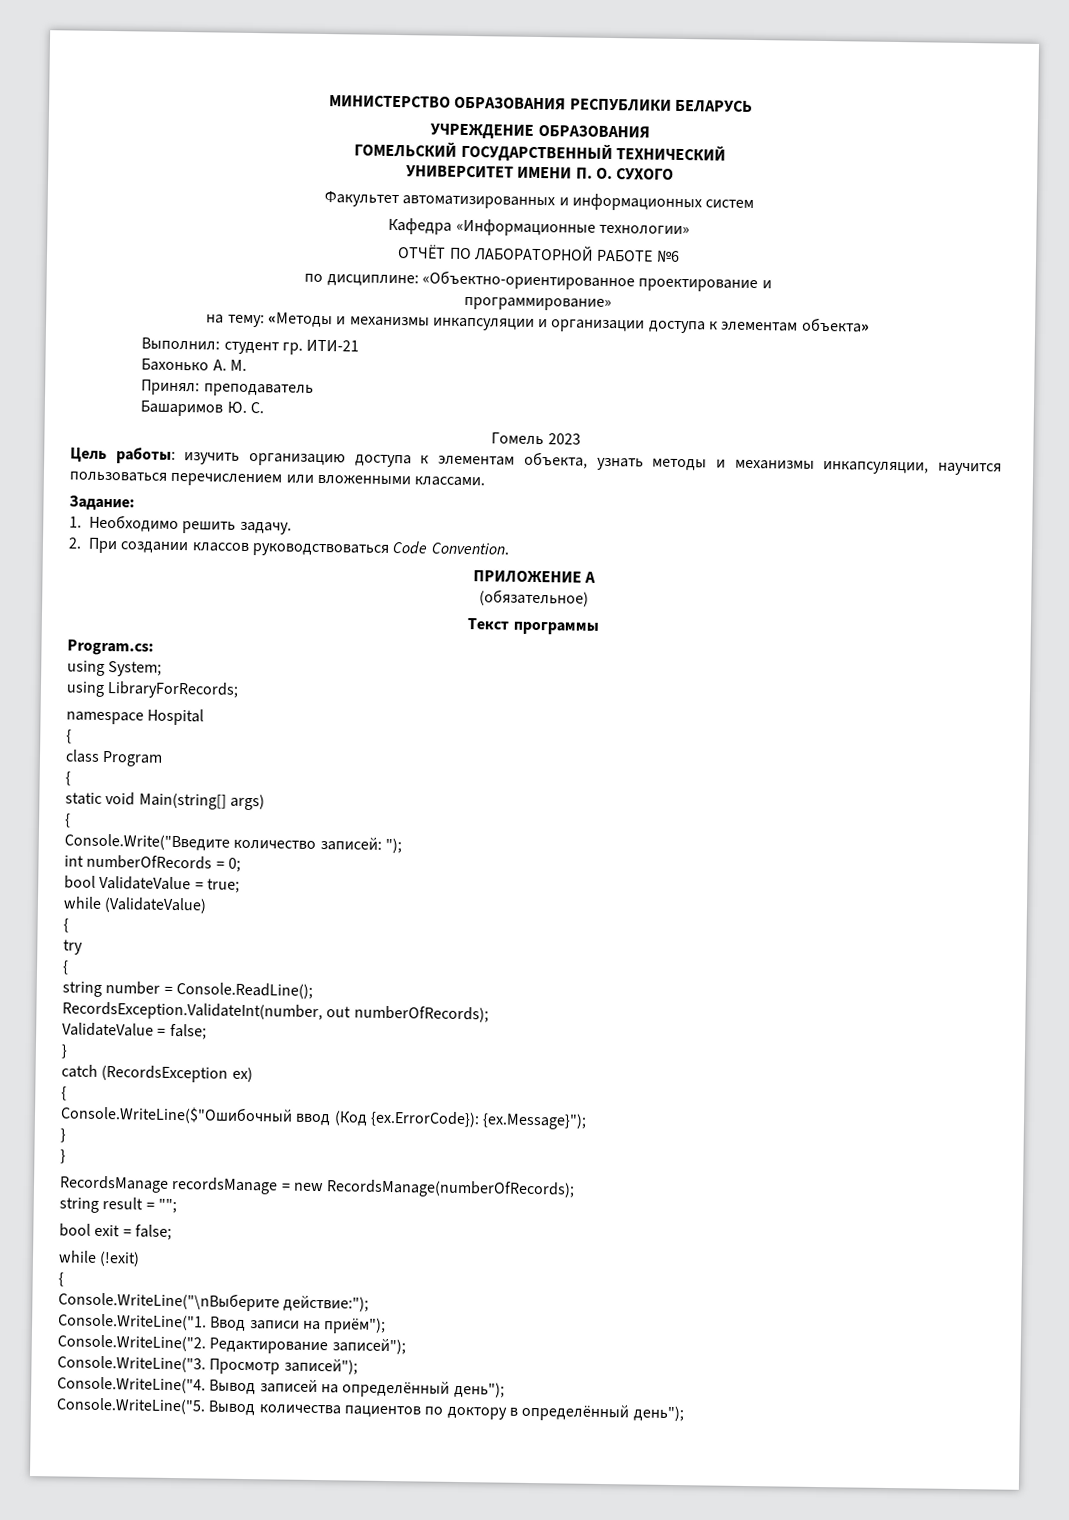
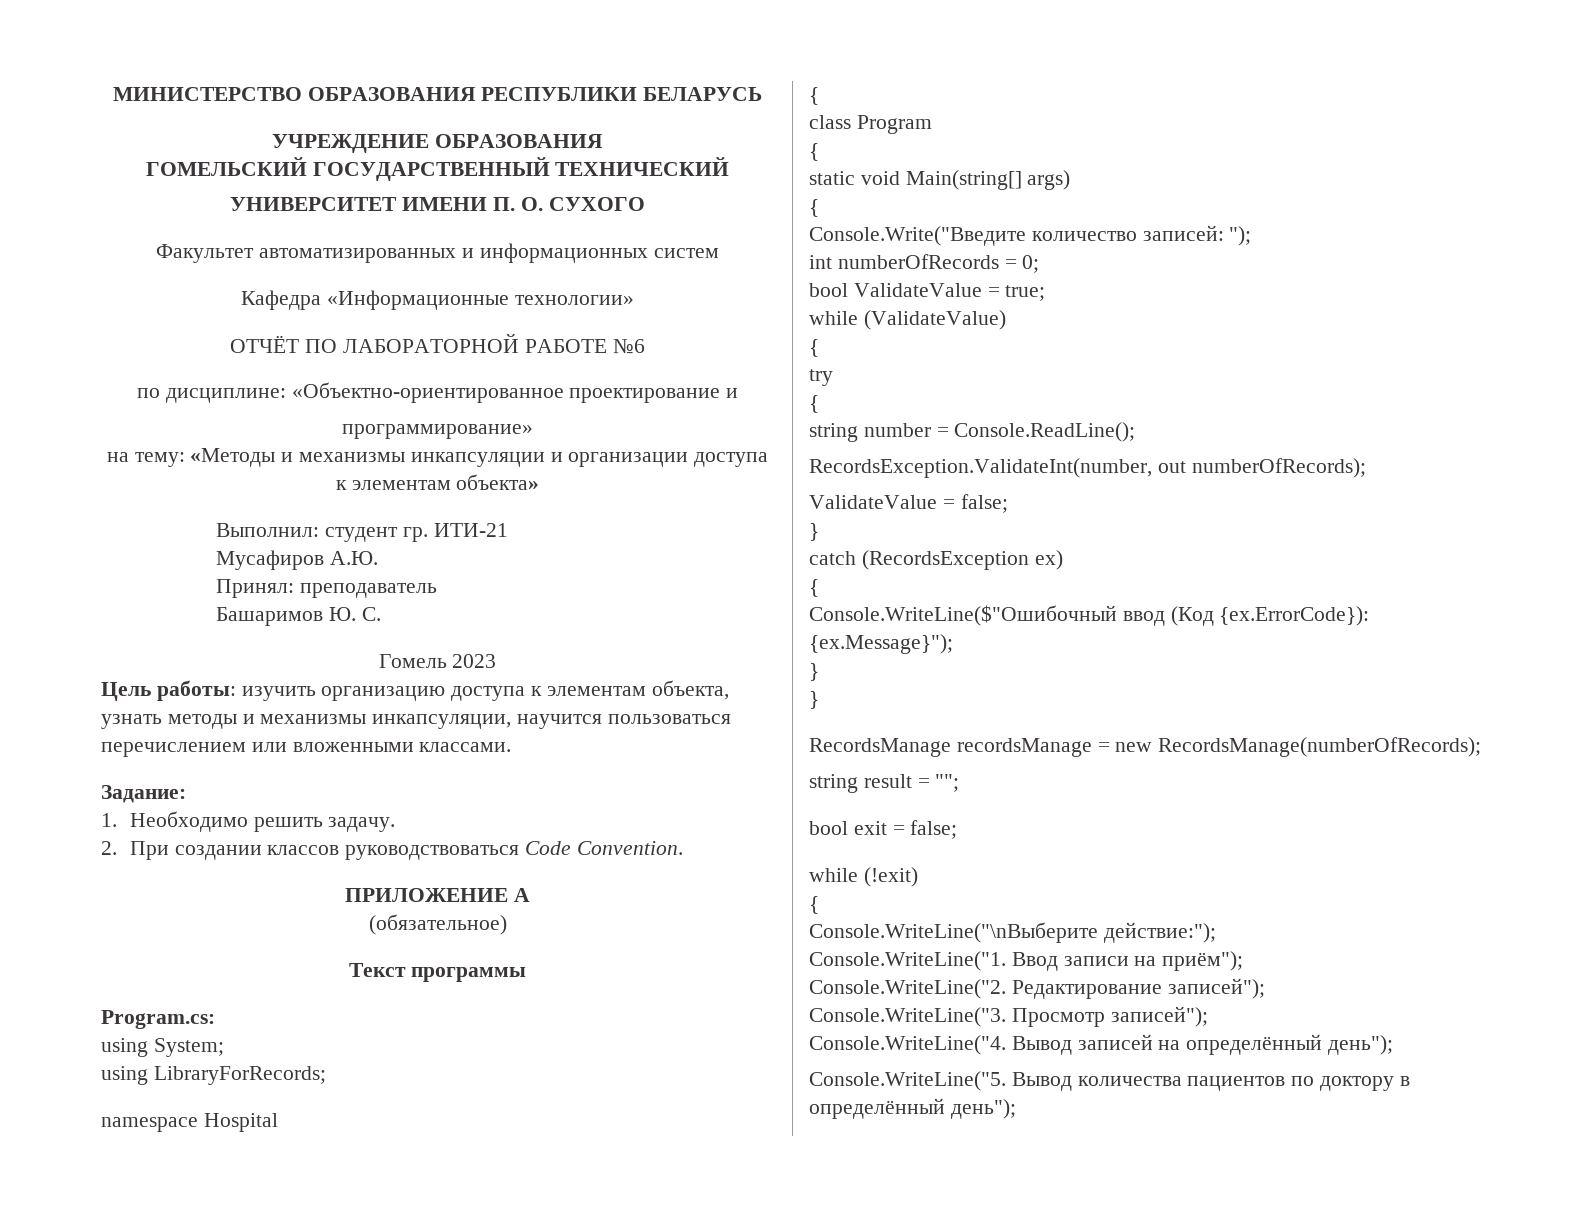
- Бахонько А. М.
+ Мусафиров А.Ю.

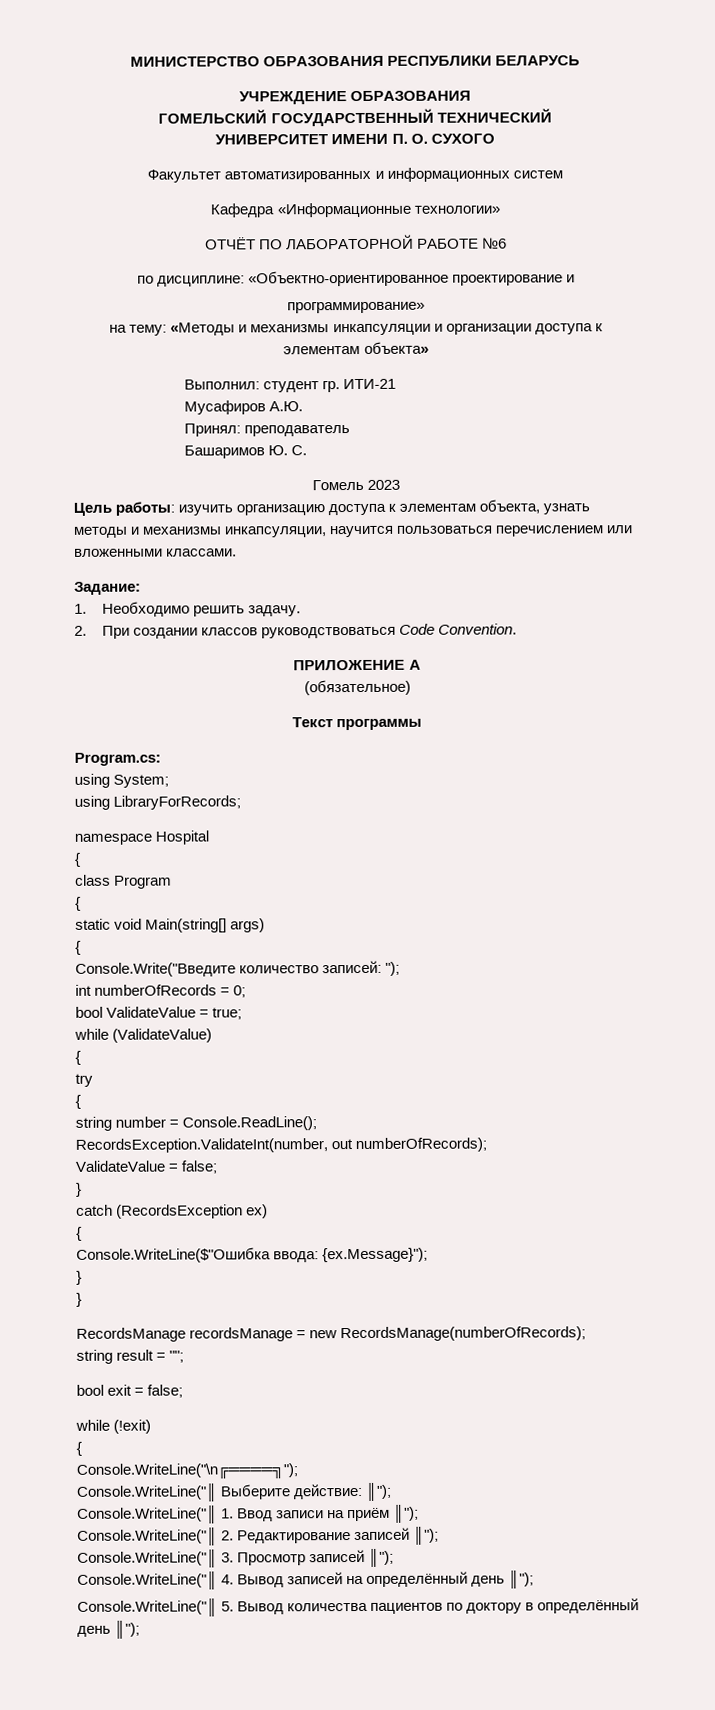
- Console.WriteLine($"Ошибочный ввод (Код {ex.ErrorCode}): {ex.Message}");
+ Console.WriteLine($"Ошибка ввода: {ex.Message}");
- Console.WriteLine("\nВыберите действие:");
- Console.WriteLine("1. Ввод записи на приём");
- Console.WriteLine("2. Редактирование записей");
- Console.WriteLine("3. Просмотр записей");
- Console.WriteLine("4. Вывод записей на определённый день");
- Console.WriteLine("5. Вывод количества пациентов по доктору в определённый день");
+ Console.WriteLine("\n╔════╗");
+ Console.WriteLine("║ Выберите действие: ║");
+ Console.WriteLine("║ 1. Ввод записи на приём ║");
+ Console.WriteLine("║ 2. Редактирование записей ║");
+ Console.WriteLine("║ 3. Просмотр записей ║");
+ Console.WriteLine("║ 4. Вывод записей на определённый день ║");
+ Console.WriteLine("║ 5. Вывод количества пациентов по доктору в определённый день ║");

